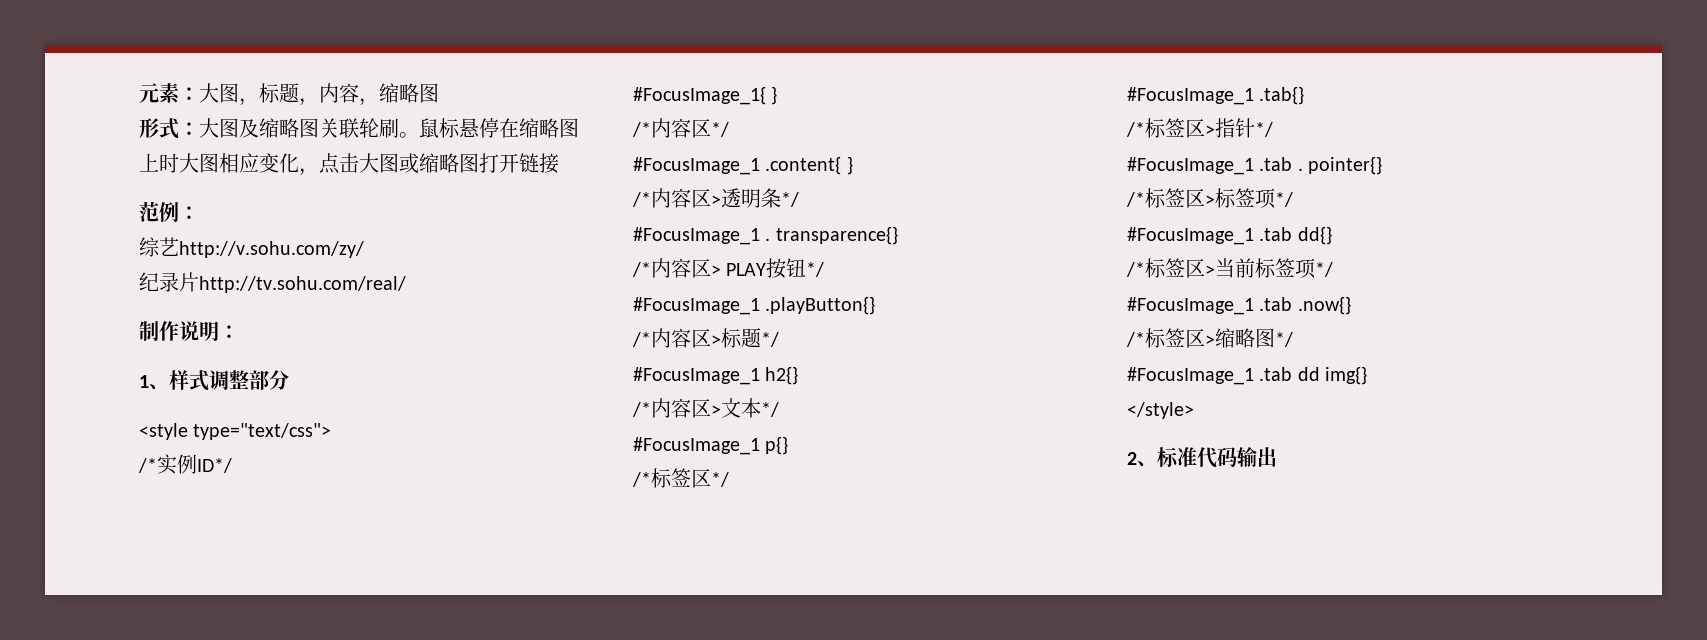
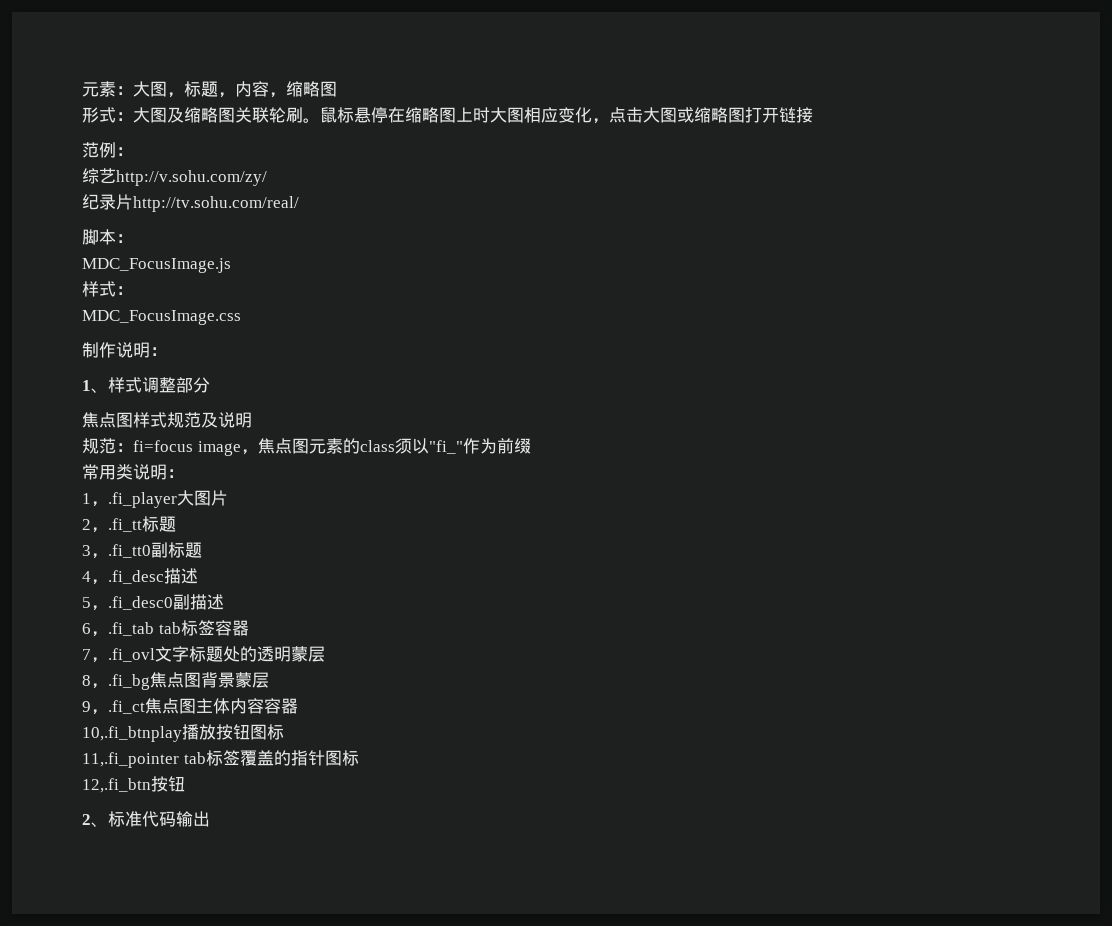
+ 脚本：
+ MDC_FocusImage.js
+ 样式：
+ MDC_FocusImage.css
- <style type="text/css">
- /*实例ID*/
- #FocusImage_1{ }
- /*内容区*/
- #FocusImage_1 .content{ }
- /*内容区>透明条*/
- #FocusImage_1 . transparence{}
- /*内容区> PLAY按钮*/
- #FocusImage_1 .playButton{}
- /*内容区>标题*/
- #FocusImage_1 h2{}
- /*内容区>文本*/
- #FocusImage_1 p{}
- /*标签区*/
- #FocusImage_1 .tab{}
- /*标签区>指针*/
- #FocusImage_1 .tab . pointer{}
- /*标签区>标签项*/
- #FocusImage_1 .tab dd{}
- /*标签区>当前标签项*/
- #FocusImage_1 .tab .now{}
- /*标签区>缩略图*/
- #FocusImage_1 .tab dd img{}
- </style>
+ 焦点图样式规范及说明
+ 规范：fi=focus image，焦点图元素的class须以"fi_"作为前缀
+ 常用类说明：
+ 1，.fi_player大图片
+ 2，.fi_tt标题
+ 3，.fi_tt0副标题
+ 4，.fi_desc描述
+ 5，.fi_desc0副描述
+ 6，.fi_tab tab标签容器
+ 7，.fi_ovl文字标题处的透明蒙层
+ 8，.fi_bg焦点图背景蒙层
+ 9，.fi_ct焦点图主体内容容器
+ 10,.fi_btnplay播放按钮图标
+ 11,.fi_pointer tab标签覆盖的指针图标
+ 12,.fi_btn按钮

